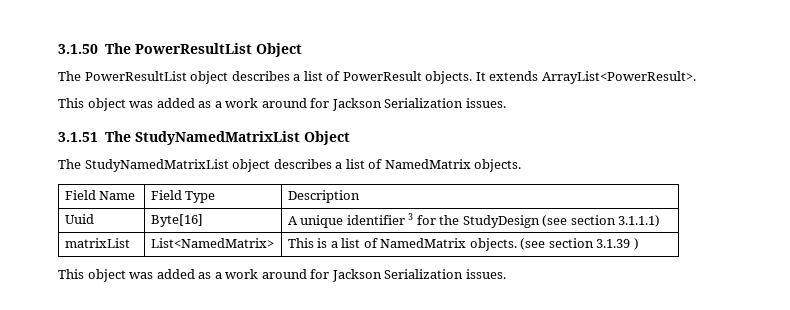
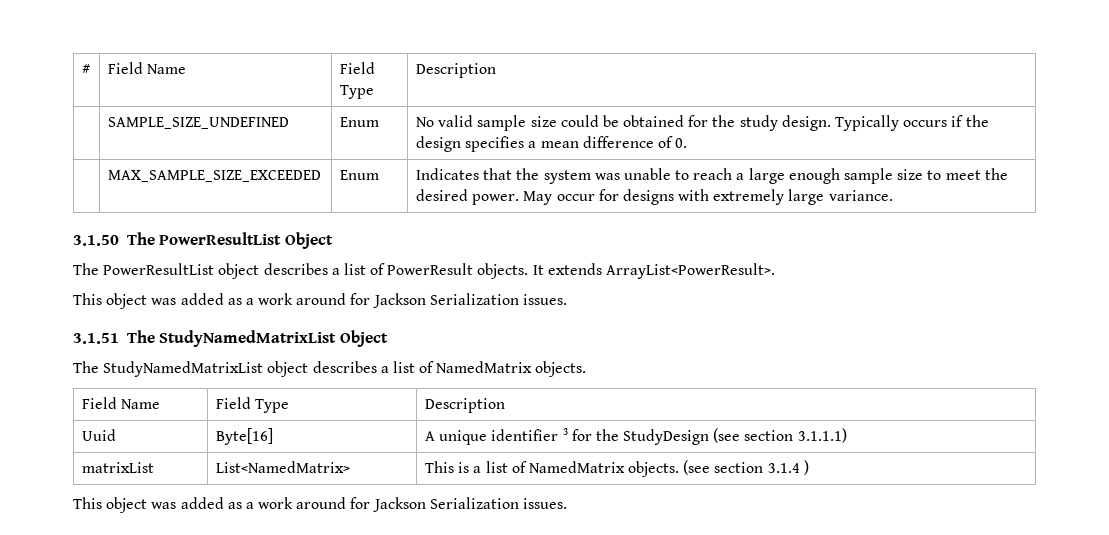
+ # | Field Name | Field Type | Description
+ | SAMPLE_SIZE_UNDEFINED | Enum | No valid sample size could be obtained for the study design. Typically occurs if the design specifies a mean difference of 0.
+ | MAX_SAMPLE_SIZE_EXCEEDED | Enum | Indicates that the system was unable to reach a large enough sample size to meet the desired power. May occur for designs with extremely large variance.
- matrixList | List<NamedMatrix> | This is a list of NamedMatrix objects. (see section 3.1.39 )
+ matrixList | List<NamedMatrix> | This is a list of NamedMatrix objects. (see section 3.1.4 )

